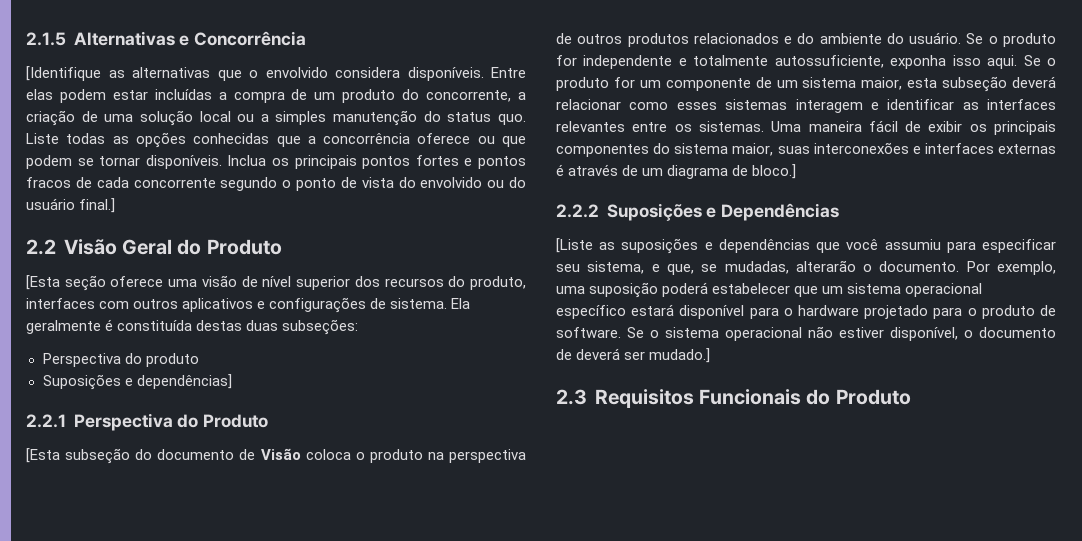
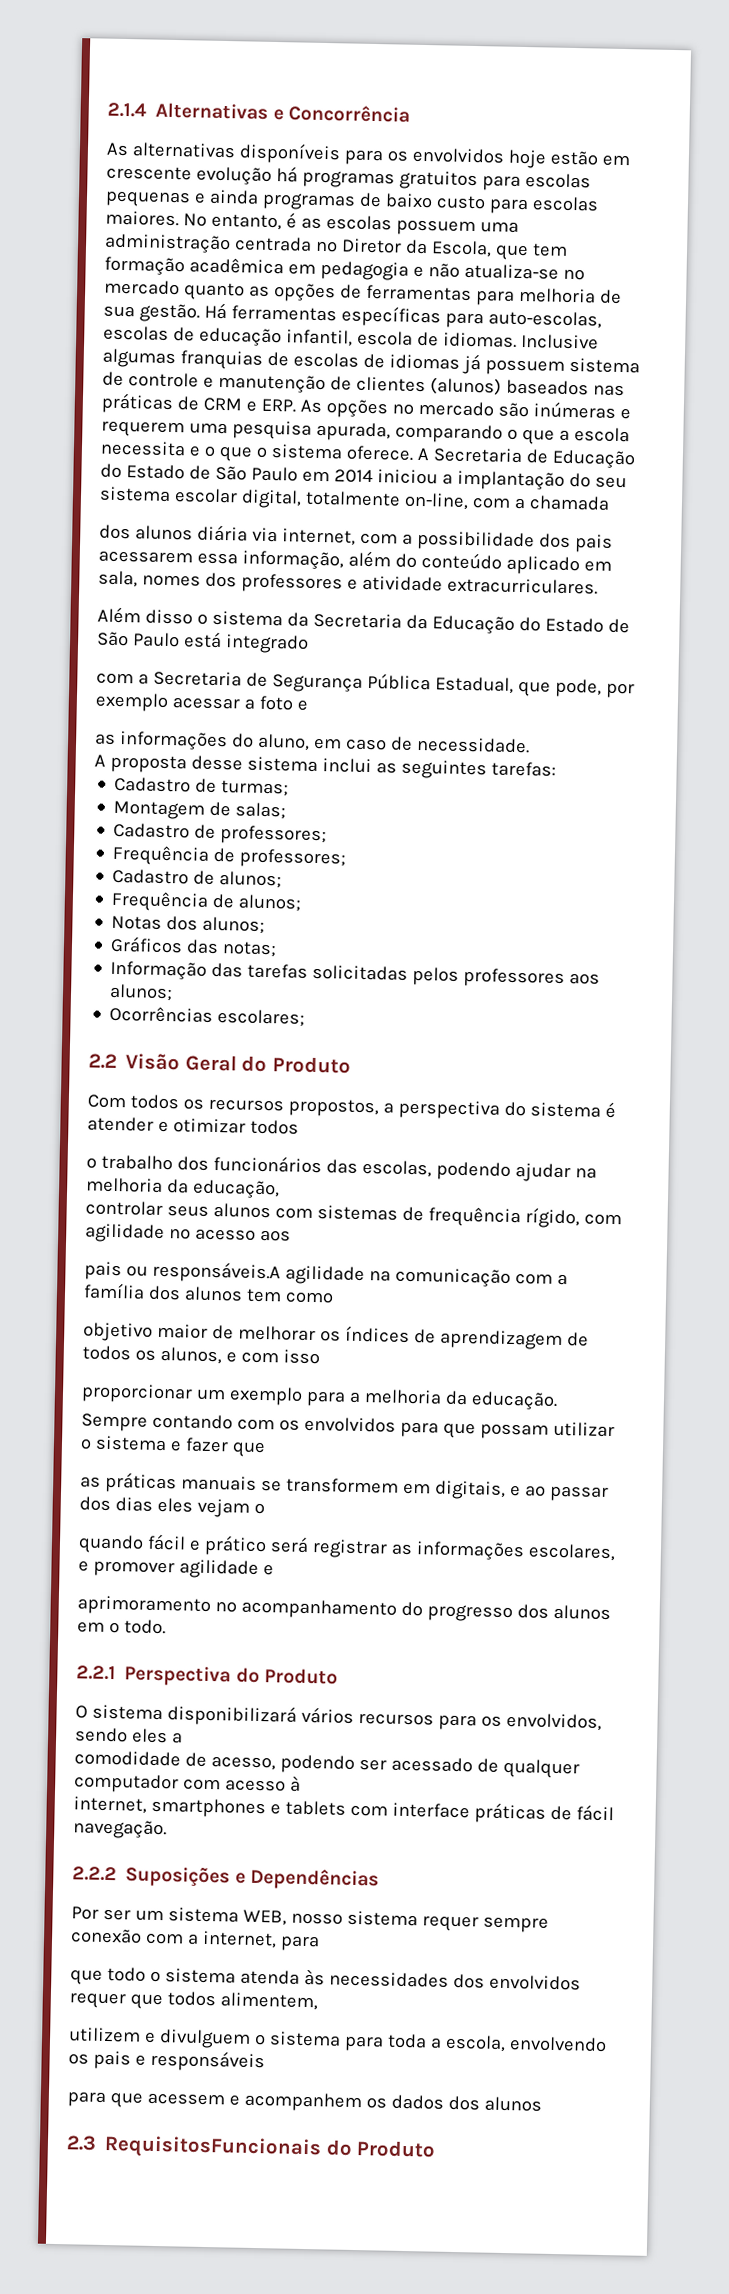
- 2.1.5 Alternativas e Concorrência
+ 2.1.4 Alternativas e Concorrência
- [Identifique as alternativas que o envolvido considera disponíveis. Entre elas podem estar incluídas a compra de um produto do concorrente, a criação de uma solução local ou a simples manutenção do status quo. Liste todas as opções conhecidas que a concorrência oferece ou que podem se tornar disponíveis. Inclua os principais pontos fortes e pontos fracos de cada concorrente segundo o ponto de vista do envolvido ou do usuário final.]
+ As alternativas disponíveis para os envolvidos hoje estão em crescente evolução há programas gratuitos para escolas pequenas e ainda programas de baixo custo para escolas maiores. No entanto, é as escolas possuem uma administração centrada no Diretor da Escola, que tem formação acadêmica em pedagogia e não atualiza-se no mercado quanto as opções de ferramentas para melhoria de sua gestão. Há ferramentas específicas para auto-escolas, escolas de educação infantil, escola de idiomas. Inclusive algumas franquias de escolas de idiomas já possuem sistema de controle e manutenção de clientes (alunos) baseados nas práticas de CRM e ERP. As opções no mercado são inúmeras e requerem uma pesquisa apurada, comparando o que a escola necessita e o que o sistema oferece. A Secretaria de Educação do Estado de São Paulo em 2014 iniciou a implantação do seu sistema escolar digital, totalmente on-line, com a chamada
+ dos alunos diária via internet, com a possibilidade dos pais acessarem essa informação, além do conteúdo aplicado em sala, nomes dos professores e atividade extracurriculares.
+ Além disso o sistema da Secretaria da Educação do Estado de São Paulo está integrado
+ com a Secretaria de Segurança Pública Estadual, que pode, por exemplo acessar a foto e
+ as informações do aluno, em caso de necessidade.
+ A proposta desse sistema inclui as seguintes tarefas:
+ Cadastro de turmas;
+ Montagem de salas;
+ Cadastro de professores;
+ Frequência de professores;
+ Cadastro de alunos;
+ Frequência de alunos;
+ Notas dos alunos;
+ Gráficos das notas;
+ Informação das tarefas solicitadas pelos professores aos alunos;
+ Ocorrências escolares;
- [Esta seção oferece uma visão de nível superior dos recursos do produto, interfaces com outros aplicativos e configurações de sistema. Ela geralmente é constituída destas duas subseções:
- Perspectiva do produto
- Suposições e dependências]
+ Com todos os recursos propostos, a perspectiva do sistema é atender e otimizar todos
+ o trabalho dos funcionários das escolas, podendo ajudar na melhoria da educação,
+ controlar seus alunos com sistemas de frequência rígido, com agilidade no acesso aos
+ pais ou responsáveis.A agilidade na comunicação com a família dos alunos tem como
+ objetivo maior de melhorar os índices de aprendizagem de todos os alunos, e com isso
+ proporcionar um exemplo para a melhoria da educação.
+ Sempre contando com os envolvidos para que possam utilizar o sistema e fazer que
+ as práticas manuais se transformem em digitais, e ao passar dos dias eles vejam o
+ quando fácil e prático será registrar as informações escolares, e promover agilidade e
+ aprimoramento no acompanhamento do progresso dos alunos em o todo.
  2.2.1 Perspectiva do Produto
- [Esta subseção do documento de Visão coloca o produto na perspectiva de outros produtos relacionados e do ambiente do usuário. Se o produto for independente e totalmente autossuficiente, exponha isso aqui. Se o produto for um componente de um sistema maior, esta subseção deverá relacionar como esses sistemas interagem e identificar as interfaces relevantes entre os sistemas. Uma maneira fácil de exibir os principais componentes do sistema maior, suas interconexões e interfaces externas é através de um diagrama de bloco.]
+ O sistema disponibilizará vários recursos para os envolvidos, sendo eles a
+ comodidade de acesso, podendo ser acessado de qualquer computador com acesso à
+ internet, smartphones e tablets com interface práticas de fácil navegação.
  2.2.2 Suposições e Dependências
- [Liste as suposições e dependências que você assumiu para especificar seu sistema, e que, se mudadas, alterarão o documento. Por exemplo, uma suposição poderá estabelecer que um sistema operacional específico estará disponível para o hardware projetado para o produto de software. Se o sistema operacional não estiver disponível, o documento de deverá ser mudado.]
+ Por ser um sistema WEB, nosso sistema requer sempre conexão com a internet, para
+ que todo o sistema atenda às necessidades dos envolvidos requer que todos alimentem,
+ utilizem e divulguem o sistema para toda a escola, envolvendo os pais e responsáveis
+ para que acessem e acompanhem os dados dos alunos
- 2.3 Requisitos Funcionais do Produto
+ 2.3 RequisitosFuncionais do Produto

